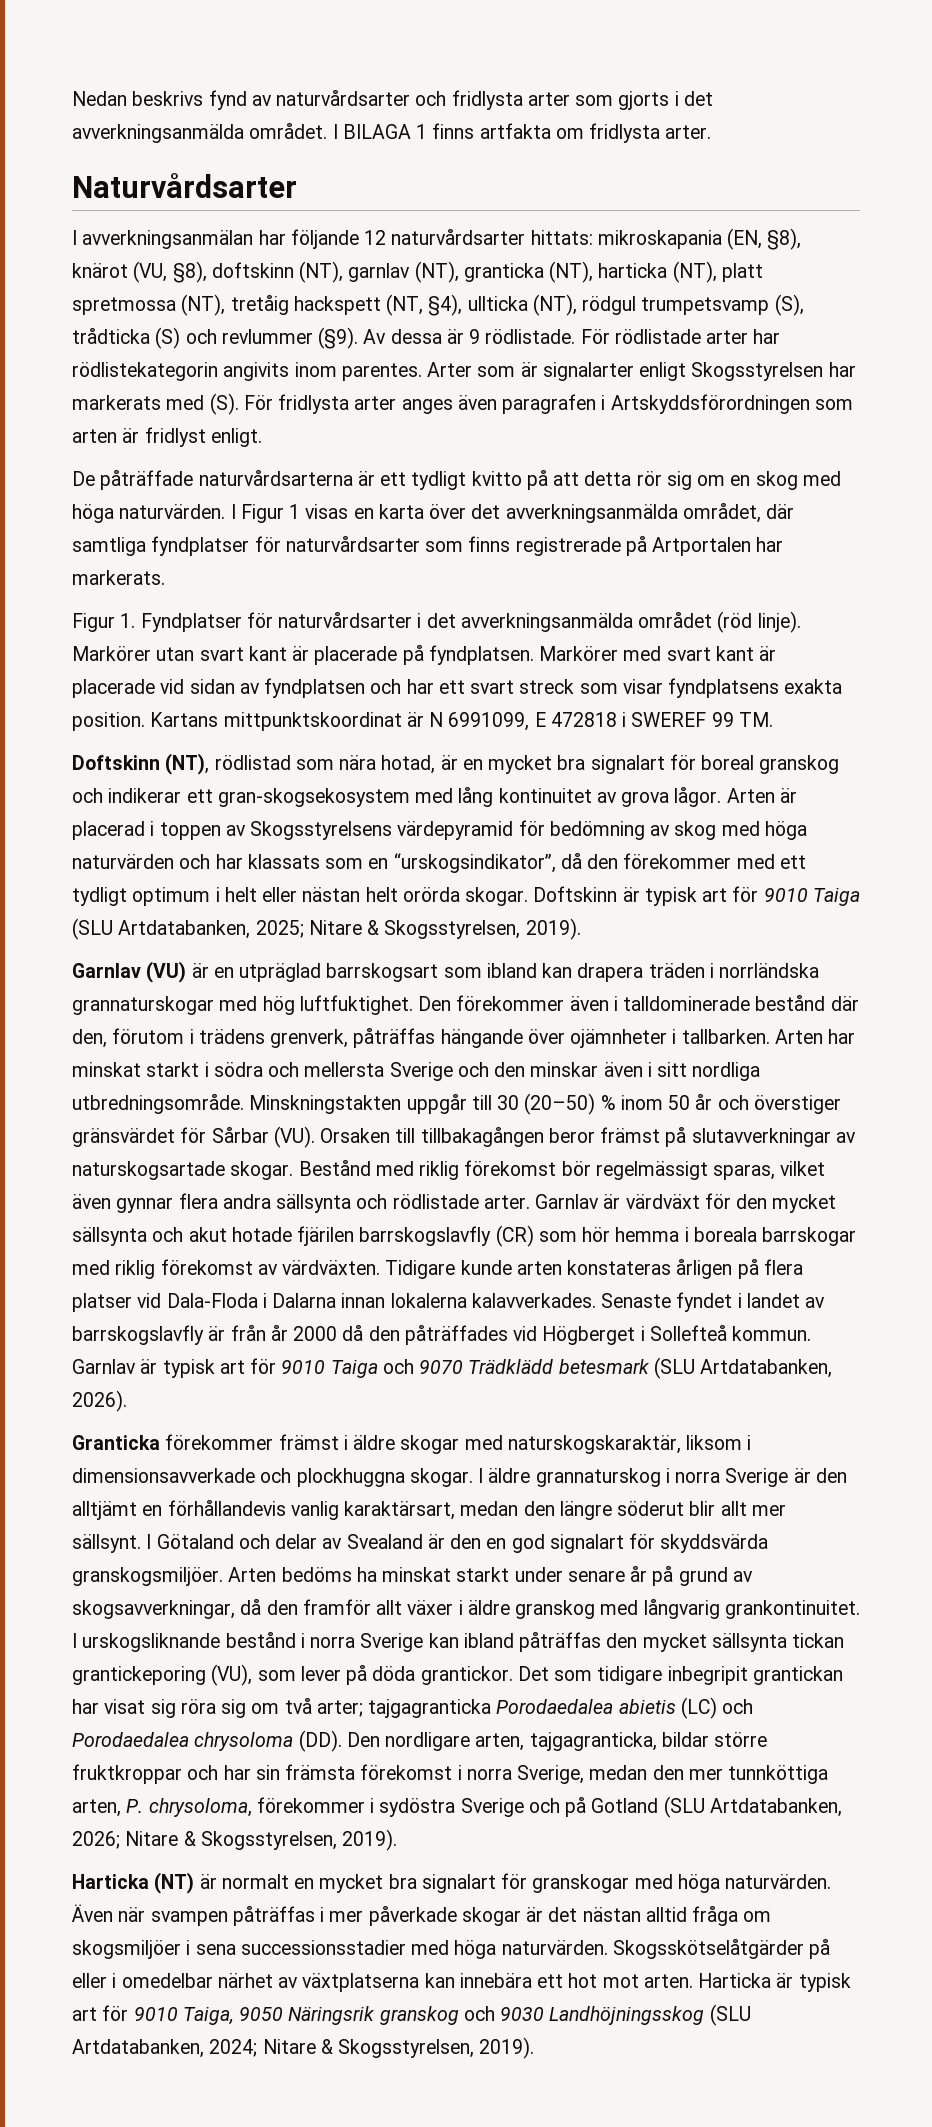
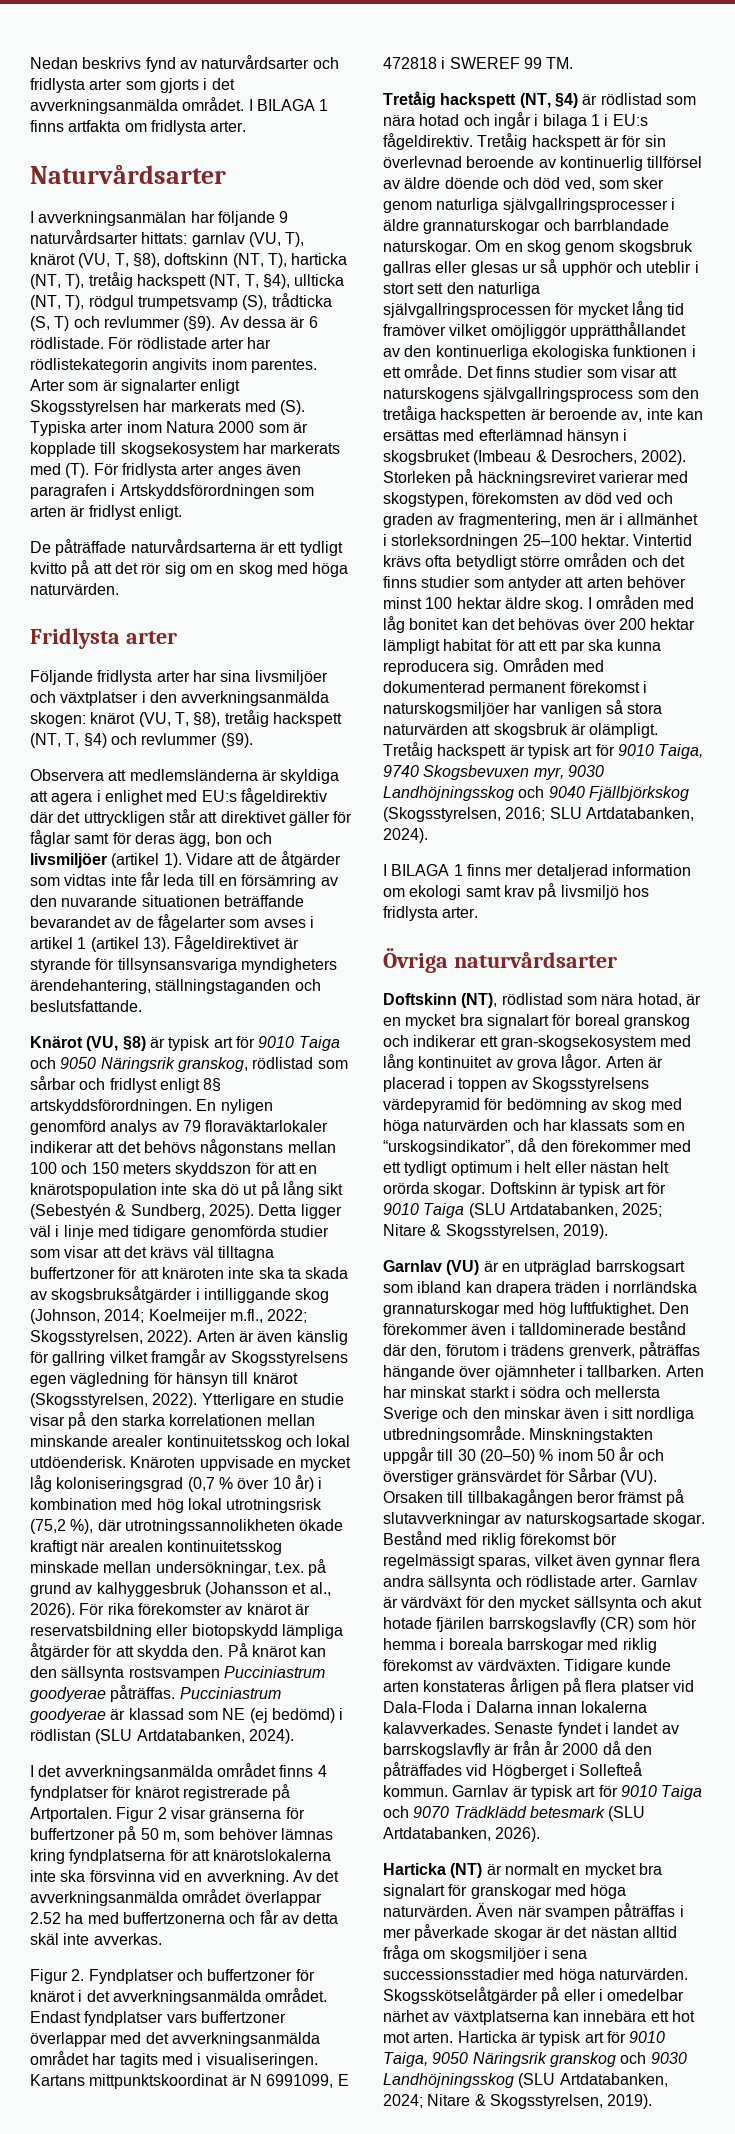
- I avverkningsanmälan har följande 12 naturvårdsarter hittats: mikroskapania (EN, §8), knärot (VU, §8), doftskinn (NT), garnlav (NT), granticka (NT), harticka (NT), platt spretmossa (NT), tretåig hackspett (NT, §4), ullticka (NT), rödgul trumpetsvamp (S), trådticka (S) och revlummer (§9).
+ I avverkningsanmälan har följande 9 naturvårdsarter hittats: garnlav (VU, T), knärot (VU, T, §8), doftskinn (NT, T), harticka (NT, T), tretåig hackspett (NT, T, §4), ullticka (NT, T), rödgul trumpetsvamp (S), trådticka (S, T) och revlummer (§9).
- Av dessa är 9 rödlistade.
+ Av dessa är 6 rödlistade.
- Arter som är signalarter enligt Skogsstyrelsen har markerats med (S). För fridlysta arter anges även paragrafen i Artskyddsförordningen som arten är fridlyst enligt.
+ Arter som är signalarter enligt Skogsstyrelsen har markerats med (S). Typiska arter inom Natura 2000 som är kopplade till skogsekosystem har markerats med (T). För fridlysta arter anges även paragrafen i Artskyddsförordningen som arten är fridlyst enligt.
- De påträffade naturvårdsarterna är ett tydligt kvitto på att detta rör sig om en skog med höga naturvärden. I Figur 1 visas en karta över det avverkningsanmälda området, där samtliga fyndplatser för naturvårdsarter som finns registrerade på Artportalen har markerats.
- Figur 1. Fyndplatser för naturvårdsarter i det avverkningsanmälda området (röd linje). Markörer utan svart kant är placerade på fyndplatsen. Markörer med svart kant är placerade vid sidan av fyndplatsen och har ett svart streck som visar fyndplatsens exakta position.
+ De påträffade naturvårdsarterna är ett tydligt kvitto på att det rör sig om en skog med höga naturvärden.
+ Fridlysta arter
+ Följande fridlysta arter har sina livsmiljöer och växtplatser i den avverkningsanmälda skogen: knärot (VU, T, §8), tretåig hackspett (NT, T, §4) och revlummer (§9).
+ Observera att medlemsländerna är skyldiga att agera i enlighet med EU:s fågeldirektiv där det uttryckligen står att direktivet gäller för fåglar samt för deras ägg, bon och livsmiljöer (artikel 1). Vidare att de åtgärder som vidtas inte får leda till en försämring av den nuvarande situationen beträffande bevarandet av de fågelarter som avses i artikel 1 (artikel 13). Fågeldirektivet är styrande för tillsynsansvariga myndigheters ärendehantering, ställningstaganden och beslutsfattande.
+ Knärot (VU, §8) är typisk art för 9010 Taiga och 9050 Näringsrik granskog, rödlistad som sårbar och fridlyst enligt 8§ artskyddsförordningen. En nyligen genomförd analys av 79 floraväktarlokaler indikerar att det behövs någonstans mellan 100 och 150 meters skyddszon för att en knärotspopulation inte ska dö ut på lång sikt (Sebestyén & Sundberg, 2025). Detta ligger väl i linje med tidigare genomförda studier som visar att det krävs väl tilltagna buffertzoner för att knäroten inte ska ta skada av skogsbruksåtgärder i intilliggande skog (Johnson, 2014; Koelmeijer m.fl., 2022; Skogsstyrelsen, 2022). Arten är även känslig för gallring vilket framgår av Skogsstyrelsens egen vägledning för hänsyn till knärot (Skogsstyrelsen, 2022). Ytterligare en studie visar på den starka korrelationen mellan minskande arealer kontinuitetsskog och lokal utdöenderisk. Knäroten uppvisade en mycket låg koloniseringsgrad (0,7 % över 10 år) i kombination med hög lokal utrotningsrisk (75,2 %), där utrotningssannolikheten ökade kraftigt när arealen kontinuitetsskog minskade mellan undersökningar, t.ex. på grund av kalhyggesbruk (Johansson et al., 2026). För rika förekomster av knärot är reservatsbildning eller biotopskydd lämpliga åtgärder för att skydda den. På knärot kan den sällsynta rostsvampen Pucciniastrum goodyerae påträffas. Pucciniastrum goodyerae är klassad som NE (ej bedömd) i rödlistan (SLU Artdatabanken, 2024).
+ I det avverkningsanmälda området finns 4 fyndplatser för knärot registrerade på Artportalen. Figur 2 visar gränserna för buffertzoner på 50 m, som behöver lämnas kring fyndplatserna för att knärotslokalerna inte ska försvinna vid en avverkning. Av det avverkningsanmälda området överlappar 2.52 ha med buffertzonerna och får av detta skäl inte avverkas.
+ Figur 2. Fyndplatser och buffertzoner för knärot i det avverkningsanmälda området. Endast fyndplatser vars buffertzoner överlappar med det avverkningsanmälda området har tagits med i visualiseringen.
+ Tretåig hackspett (NT, §4) är rödlistad som nära hotad och ingår i bilaga 1 i EU:s fågeldirektiv. Tretåig hackspett är för sin överlevnad beroende av kontinuerlig tillförsel av äldre döende och död ved, som sker genom naturliga självgallringsprocesser i äldre grannaturskogar och barrblandade naturskogar. Om en skog genom skogsbruk gallras eller glesas ur så upphör och uteblir i stort sett den naturliga självgallringsprocessen för mycket lång tid framöver vilket omöjliggör upprätthållandet av den kontinuerliga ekologiska funktionen i ett område. Det finns studier som visar att naturskogens självgallringsprocess som den tretåiga hackspetten är beroende av, inte kan ersättas med efterlämnad hänsyn i skogsbruket (Imbeau & Desrochers, 2002). Storleken på häckningsreviret varierar med skogstypen, förekomsten av död ved och graden av fragmentering, men är i allmänhet i storleksordningen 25–100 hektar. Vintertid krävs ofta betydligt större områden och det finns studier som antyder att arten behöver minst 100 hektar äldre skog. I områden med låg bonitet kan det behövas över 200 hektar lämpligt habitat för att ett par ska kunna reproducera sig. Områden med dokumenterad permanent förekomst i naturskogsmiljöer har vanligen så stora naturvärden att skogsbruk är olämpligt. Tretåig hackspett är typisk art för 9010 Taiga, 9740 Skogsbevuxen myr, 9030 Landhöjningsskog och 9040 Fjällbjörkskog (Skogsstyrelsen, 2016; SLU Artdatabanken, 2024).
+ I BILAGA 1 finns mer detaljerad information om ekologi samt krav på livsmiljö hos fridlysta arter.
+ Övriga naturvårdsarter
- Granticka förekommer främst i äldre skogar med naturskogskaraktär, liksom i dimensionsavverkade och plockhuggna skogar. I äldre grannaturskog i norra Sverige är den alltjämt en förhållandevis vanlig karaktärsart, medan den längre söderut blir allt mer sällsynt. I Götaland och delar av Svealand är den en god signalart för skyddsvärda granskogsmiljöer. Arten bedöms ha minskat starkt under senare år på grund av skogsavverkningar, då den framför allt växer i äldre granskog med långvarig grankontinuitet. I urskogsliknande bestånd i norra Sverige kan ibland påträffas den mycket sällsynta tickan grantickeporing (VU), som lever på döda grantickor. Det som tidigare inbegripit grantickan har visat sig röra sig om två arter; tajgagranticka Porodaedalea abietis (LC) och Porodaedalea chrysoloma (DD). Den nordligare arten, tajgagranticka, bildar större fruktkroppar och har sin främsta förekomst i norra Sverige, medan den mer tunnköttiga arten, P. chrysoloma, förekommer i sydöstra Sverige och på Gotland (SLU Artdatabanken, 2026; Nitare & Skogsstyrelsen, 2019).

